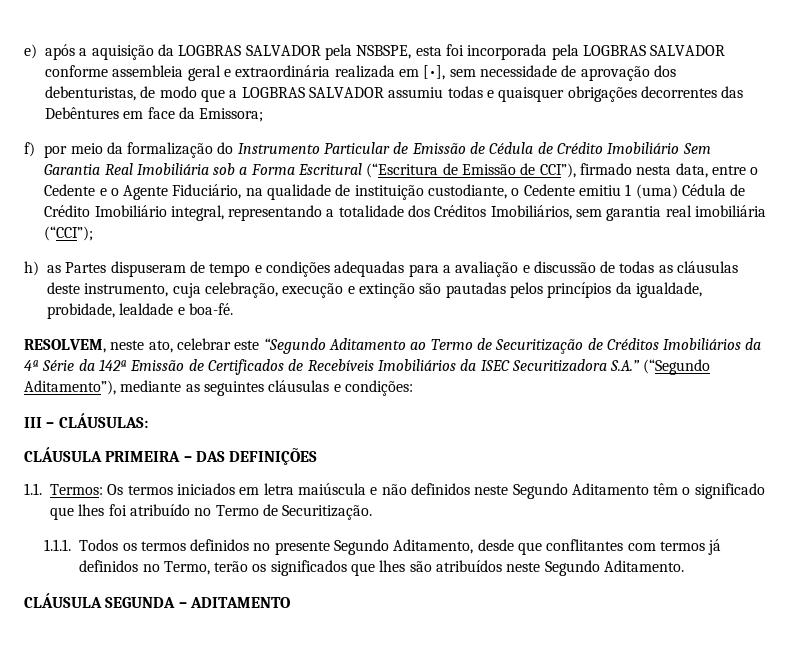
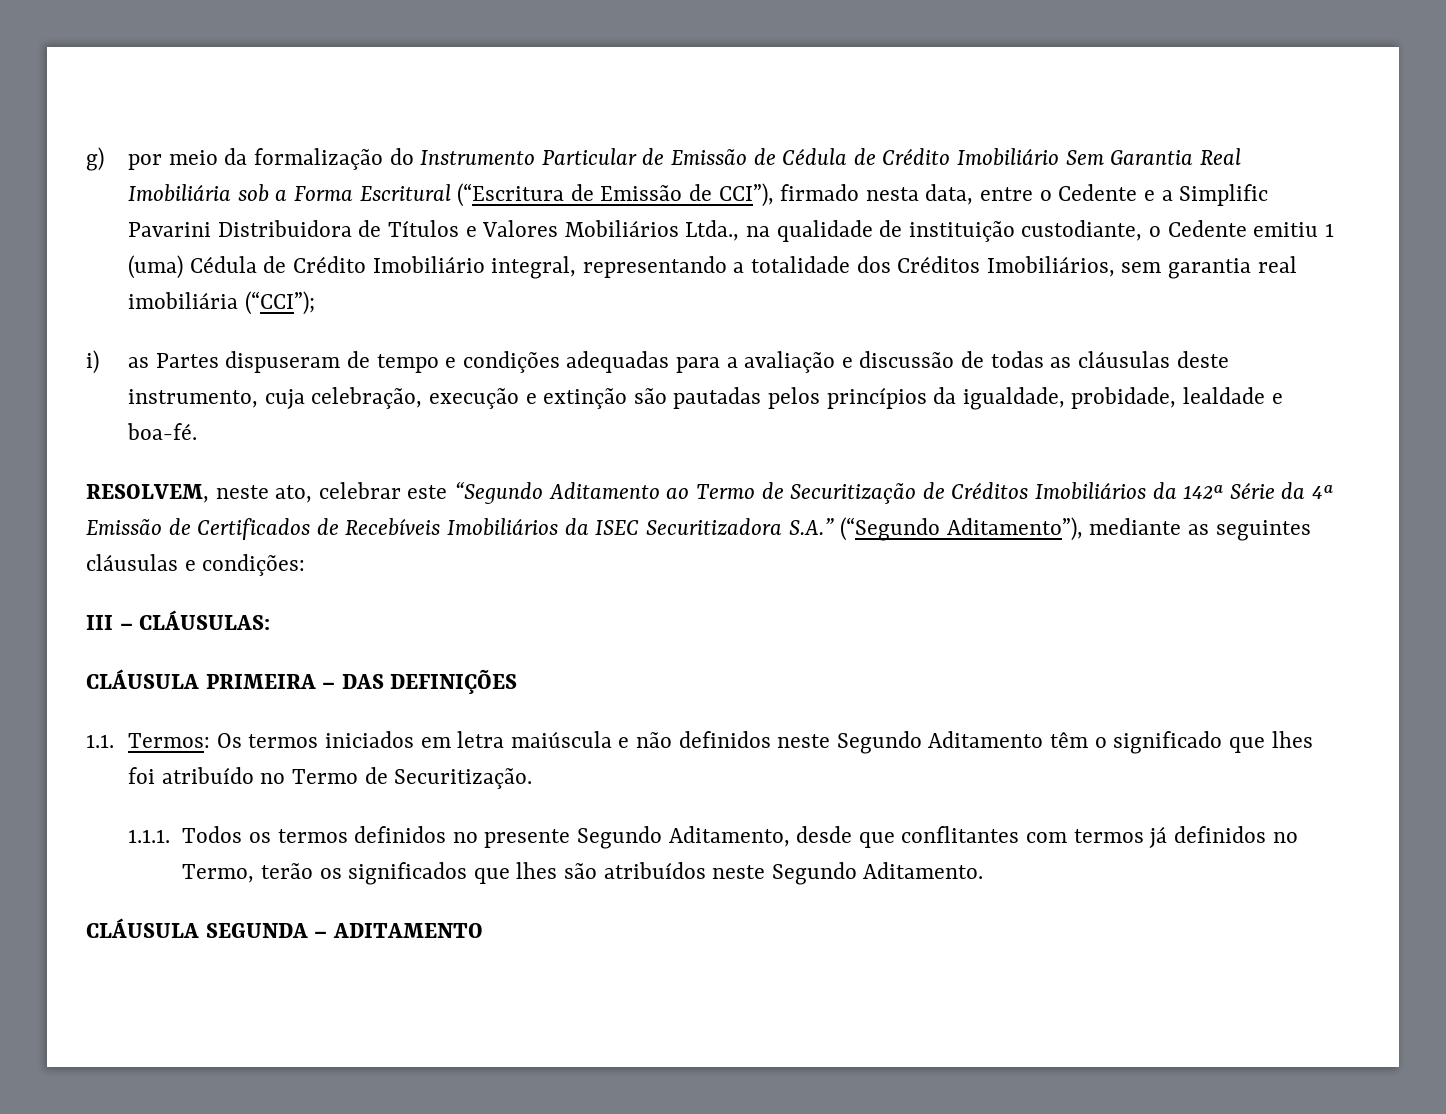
- e) após a aquisição da LOGBRAS SALVADOR pela NSBSPE, esta foi incorporada pela LOGBRAS SALVADOR conforme assembleia geral e extraordinária realizada em [•], sem necessidade de aprovação dos debenturistas, de modo que a LOGBRAS SALVADOR assumiu todas e quaisquer obrigações decorrentes das Debêntures em face da Emissora;
- f) por meio da formalização do Instrumento Particular de Emissão de Cédula de Crédito Imobiliário Sem Garantia Real Imobiliária sob a Forma Escritural (“Escritura de Emissão de CCI”), firmado nesta data, entre o Cedente e o Agente Fiduciário, na qualidade de instituição custodiante, o Cedente emitiu 1 (uma) Cédula de Crédito Imobiliário integral, representando a totalidade dos Créditos Imobiliários, sem garantia real imobiliária (“CCI”);
+ g) por meio da formalização do Instrumento Particular de Emissão de Cédula de Crédito Imobiliário Sem Garantia Real Imobiliária sob a Forma Escritural (“Escritura de Emissão de CCI”), firmado nesta data, entre o Cedente e a Simplific Pavarini Distribuidora de Títulos e Valores Mobiliários Ltda., na qualidade de instituição custodiante, o Cedente emitiu 1 (uma) Cédula de Crédito Imobiliário integral, representando a totalidade dos Créditos Imobiliários, sem garantia real imobiliária (“CCI”);
- h) as Partes dispuseram de tempo e condições adequadas para a avaliação e discussão de todas as cláusulas deste instrumento, cuja celebração, execução e extinção são pautadas pelos princípios da igualdade, probidade, lealdade e boa-fé.
+ i) as Partes dispuseram de tempo e condições adequadas para a avaliação e discussão de todas as cláusulas deste instrumento, cuja celebração, execução e extinção são pautadas pelos princípios da igualdade, probidade, lealdade e boa-fé.
- RESOLVEM, neste ato, celebrar este “Segundo Aditamento ao Termo de Securitização de Créditos Imobiliários da 4ª Série da 142ª Emissão de Certificados de Recebíveis Imobiliários da ISEC Securitizadora S.A.” (“Segundo Aditamento”), mediante as seguintes cláusulas e condições:
+ RESOLVEM, neste ato, celebrar este “Segundo Aditamento ao Termo de Securitização de Créditos Imobiliários da 142ª Série da 4ª Emissão de Certificados de Recebíveis Imobiliários da ISEC Securitizadora S.A.” (“Segundo Aditamento”), mediante as seguintes cláusulas e condições:

